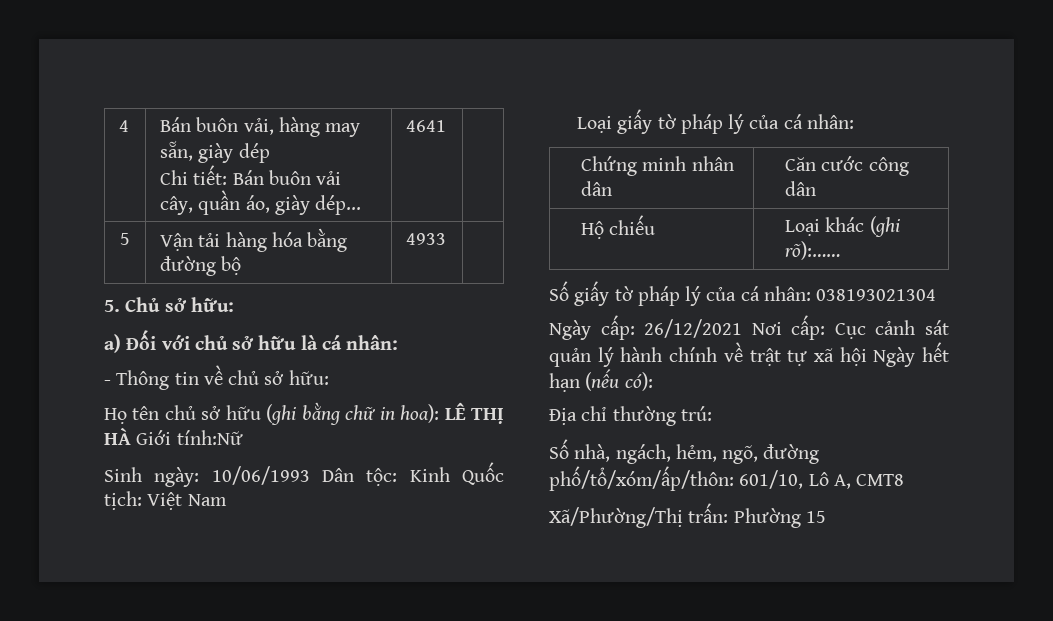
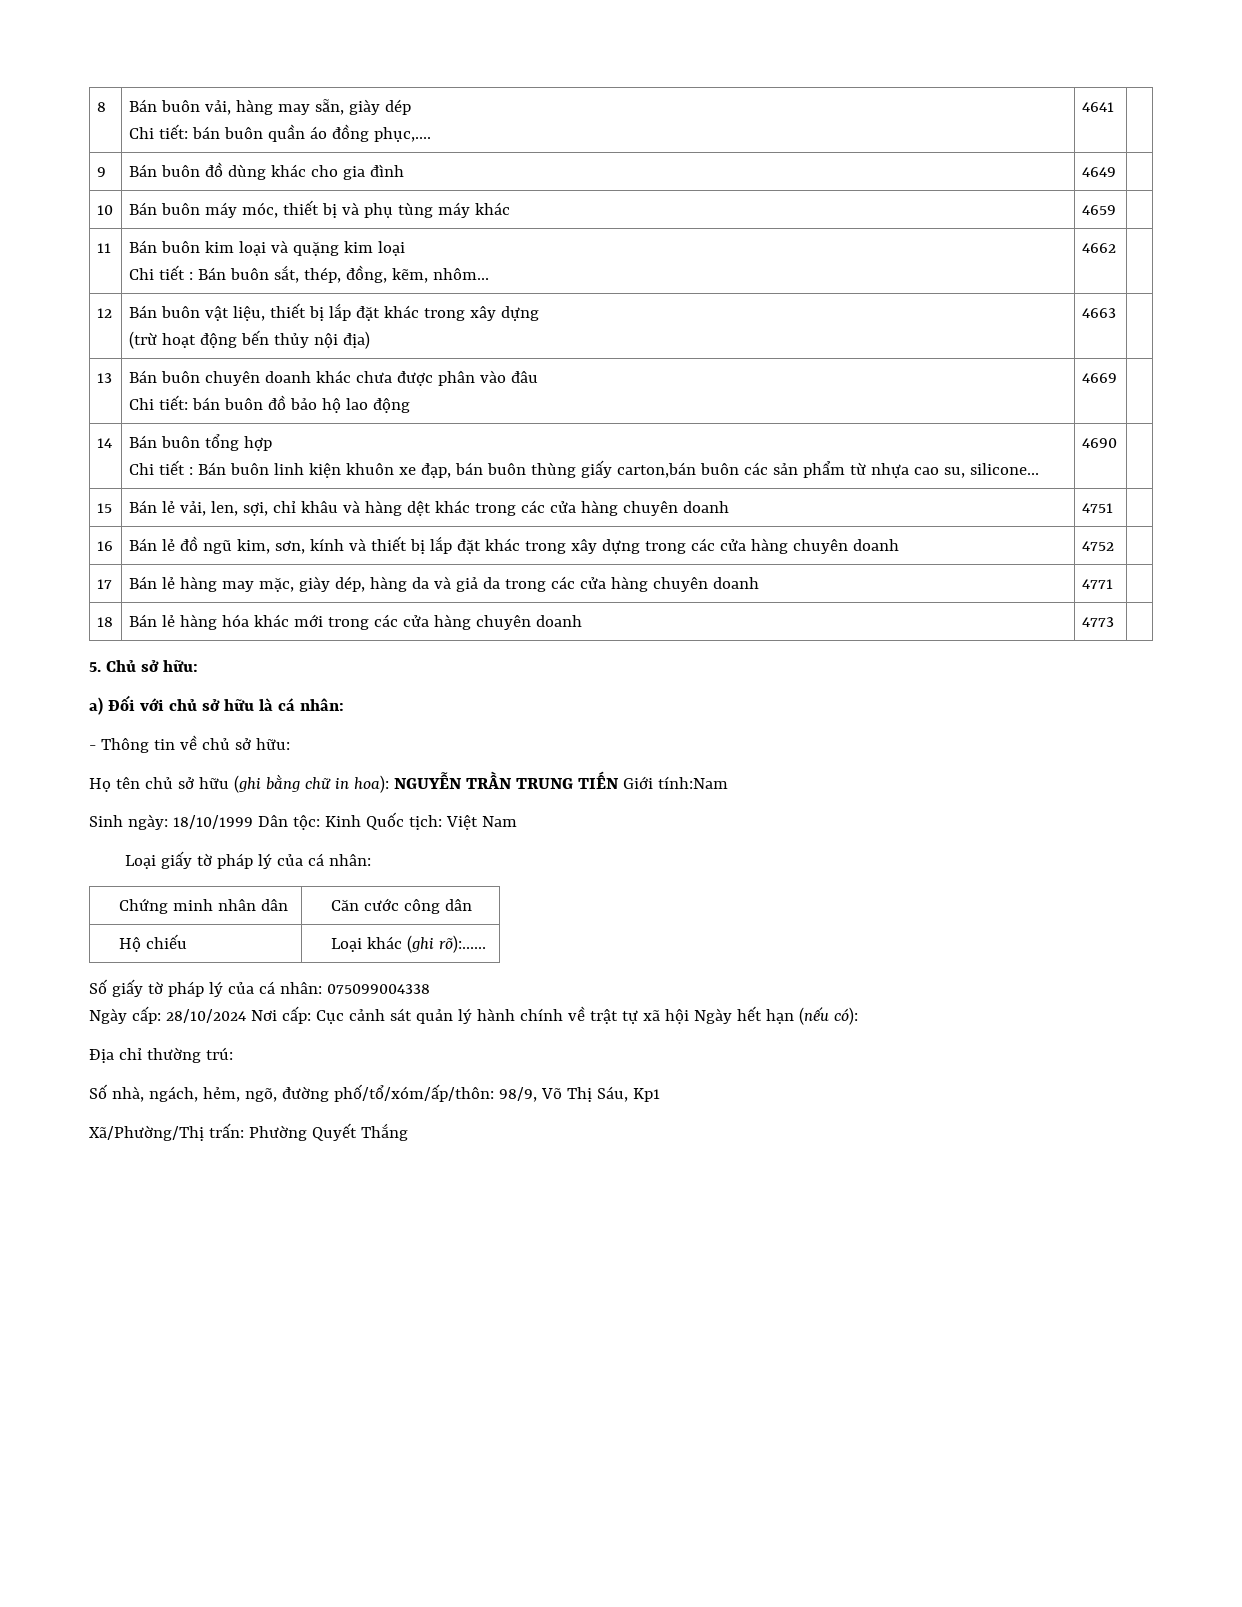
- 4 | Bán buôn vải, hàng may sẵn, giày dép
- Chi tiết: Bán buôn vải cây, quần áo, giày dép... | 4641 |
- 5 | Vận tải hàng hóa bằng đường bộ | 4933 |
+ 8 | Bán buôn vải, hàng may sẵn, giày dép
+ Chi tiết: bán buôn quần áo đồng phục,…. | 4641 |
+ 9 | Bán buôn đồ dùng khác cho gia đình | 4649 |
+ 10 | Bán buôn máy móc, thiết bị và phụ tùng máy khác | 4659 |
+ 11 | Bán buôn kim loại và quặng kim loại
+ Chi tiết : Bán buôn sắt, thép, đồng, kẽm, nhôm… | 4662 |
+ 12 | Bán buôn vật liệu, thiết bị lắp đặt khác trong xây dựng
+ (trừ hoạt động bến thủy nội địa) | 4663 |
+ 13 | Bán buôn chuyên doanh khác chưa được phân vào đâu
+ Chi tiết: bán buôn đồ bảo hộ lao động | 4669 |
+ 14 | Bán buôn tổng hợp
+ Chi tiết : Bán buôn linh kiện khuôn xe đạp, bán buôn thùng giấy carton,bán buôn các sản phẩm từ nhựa cao su, silicone… | 4690 |
+ 15 | Bán lẻ vải, len, sợi, chỉ khâu và hàng dệt khác trong các cửa hàng chuyên doanh | 4751 |
+ 16 | Bán lẻ đồ ngũ kim, sơn, kính và thiết bị lắp đặt khác trong xây dựng trong các cửa hàng chuyên doanh | 4752 |
+ 17 | Bán lẻ hàng may mặc, giày dép, hàng da và giả da trong các cửa hàng chuyên doanh | 4771 |
+ 18 | Bán lẻ hàng hóa khác mới trong các cửa hàng chuyên doanh | 4773 |
- Họ tên chủ sở hữu (ghi bằng chữ in hoa): LÊ THỊ HÀ Giới tính:Nữ
+ Họ tên chủ sở hữu (ghi bằng chữ in hoa): NGUYỄN TRẦN TRUNG TIẾN Giới tính:Nam
- Sinh ngày: 10/06/1993 Dân tộc: Kinh Quốc tịch: Việt Nam
+ Sinh ngày: 18/10/1999 Dân tộc: Kinh Quốc tịch: Việt Nam
- Số giấy tờ pháp lý của cá nhân: 038193021304
+ Số giấy tờ pháp lý của cá nhân: 075099004338
- Ngày cấp: 26/12/2021 Nơi cấp: Cục cảnh sát quản lý hành chính về trật tự xã hội Ngày hết hạn (nếu có):
+ Ngày cấp: 28/10/2024 Nơi cấp: Cục cảnh sát quản lý hành chính về trật tự xã hội Ngày hết hạn (nếu có):
- Số nhà, ngách, hẻm, ngõ, đường phố/tổ/xóm/ấp/thôn: 601/10, Lô A, CMT8
+ Số nhà, ngách, hẻm, ngõ, đường phố/tổ/xóm/ấp/thôn: 98/9, Võ Thị Sáu, Kp1
- Xã/Phường/Thị trấn: Phường 15
+ Xã/Phường/Thị trấn: Phường Quyết Thắng

